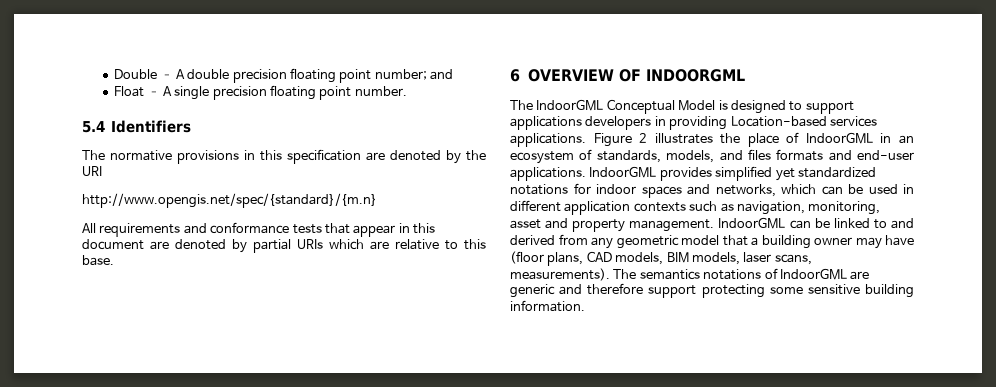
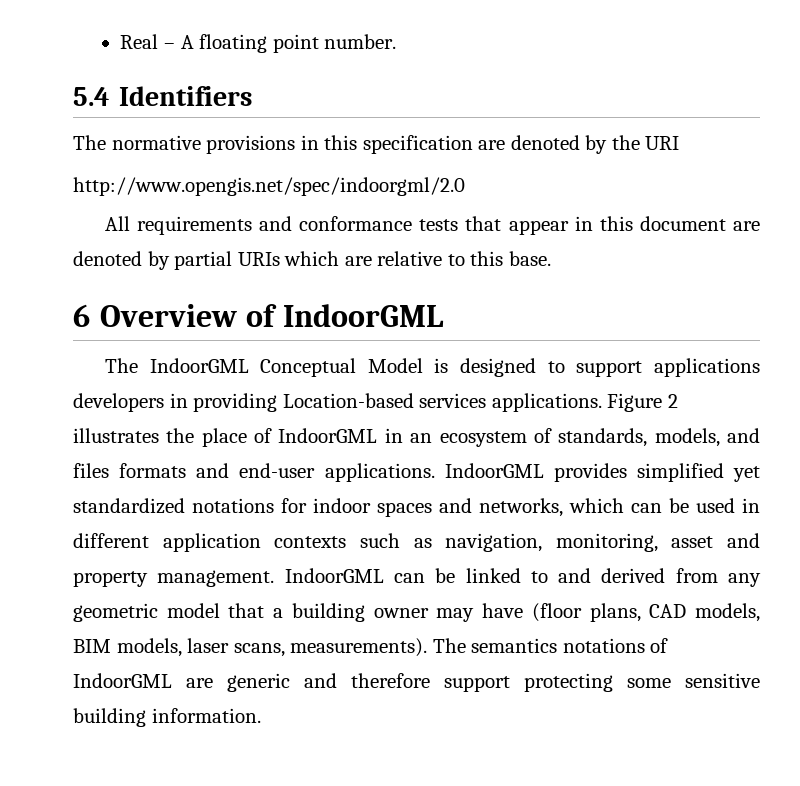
- Double – A double precision floating point number; and
- Float – A single precision floating point number.
+ Real – A floating point number.
- http://www.opengis.net/spec/{standard}/{m.n}
+ http://www.opengis.net/spec/indoorgml/2.0
- 6 OVERVIEW OF INDOORGML
+ 6 Overview of IndoorGML

